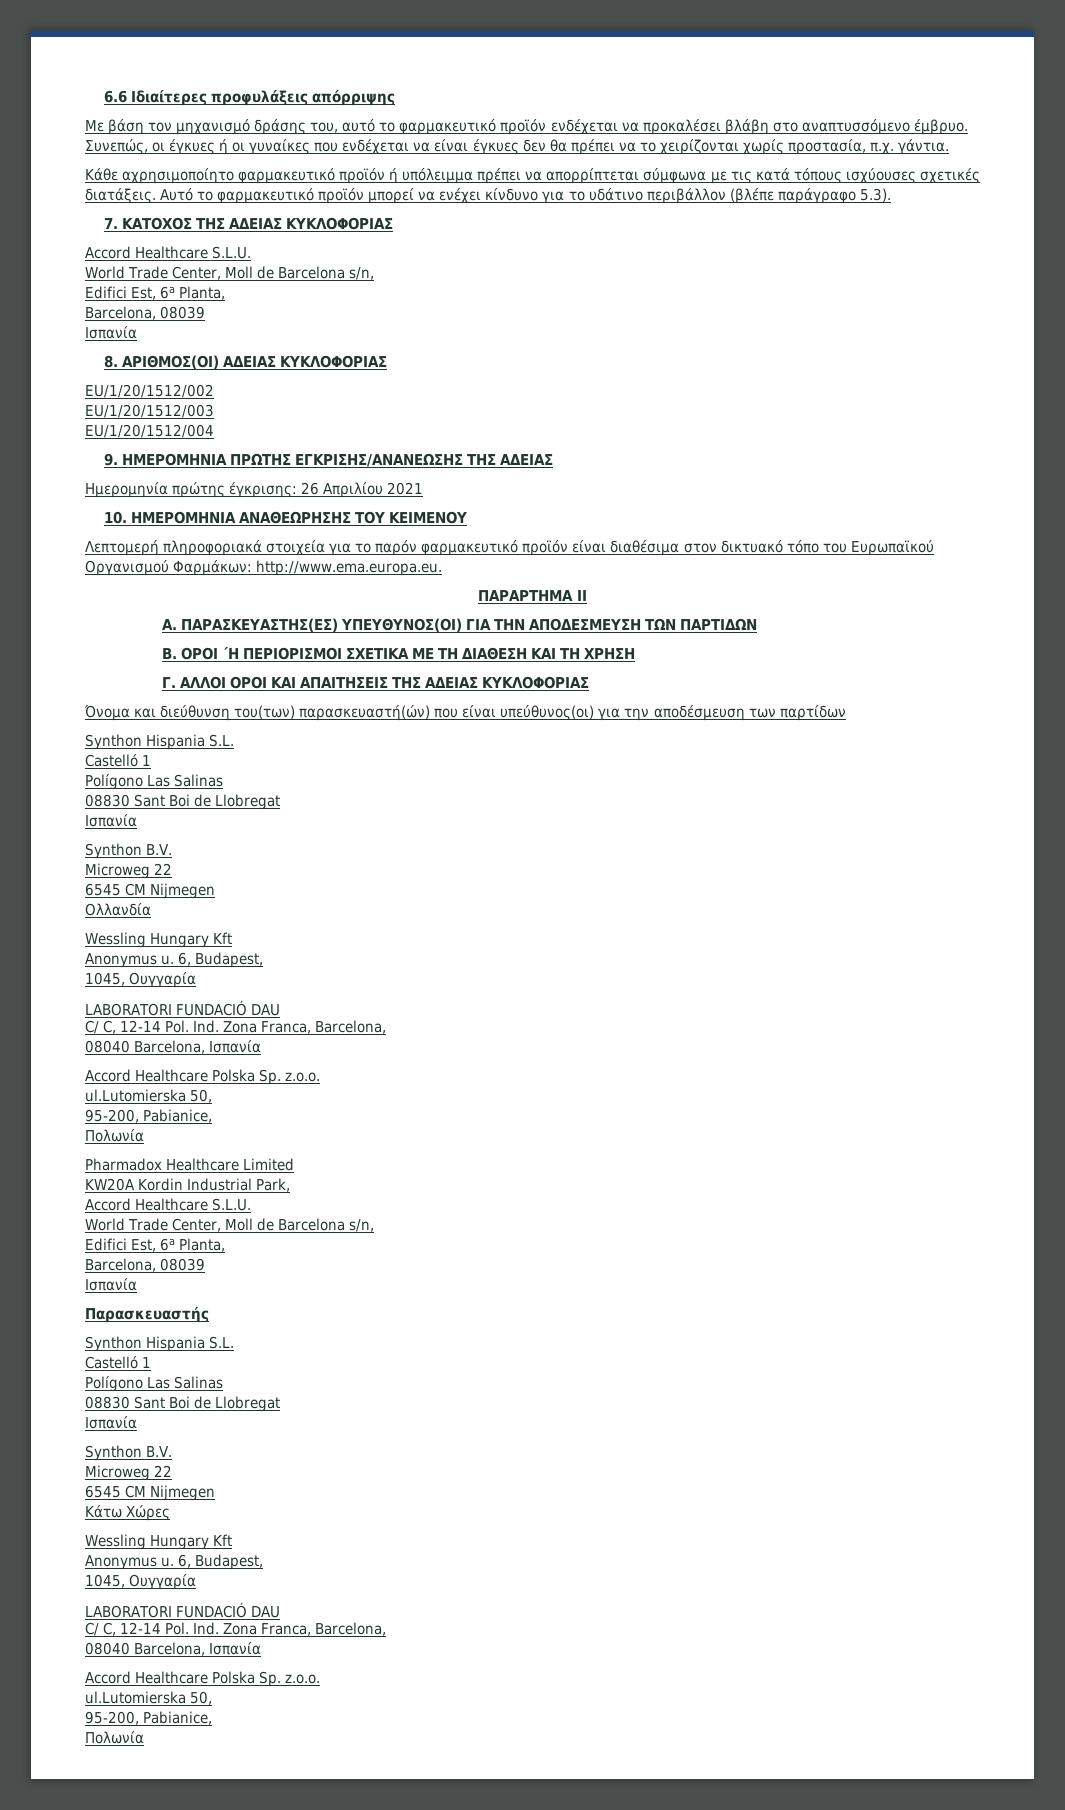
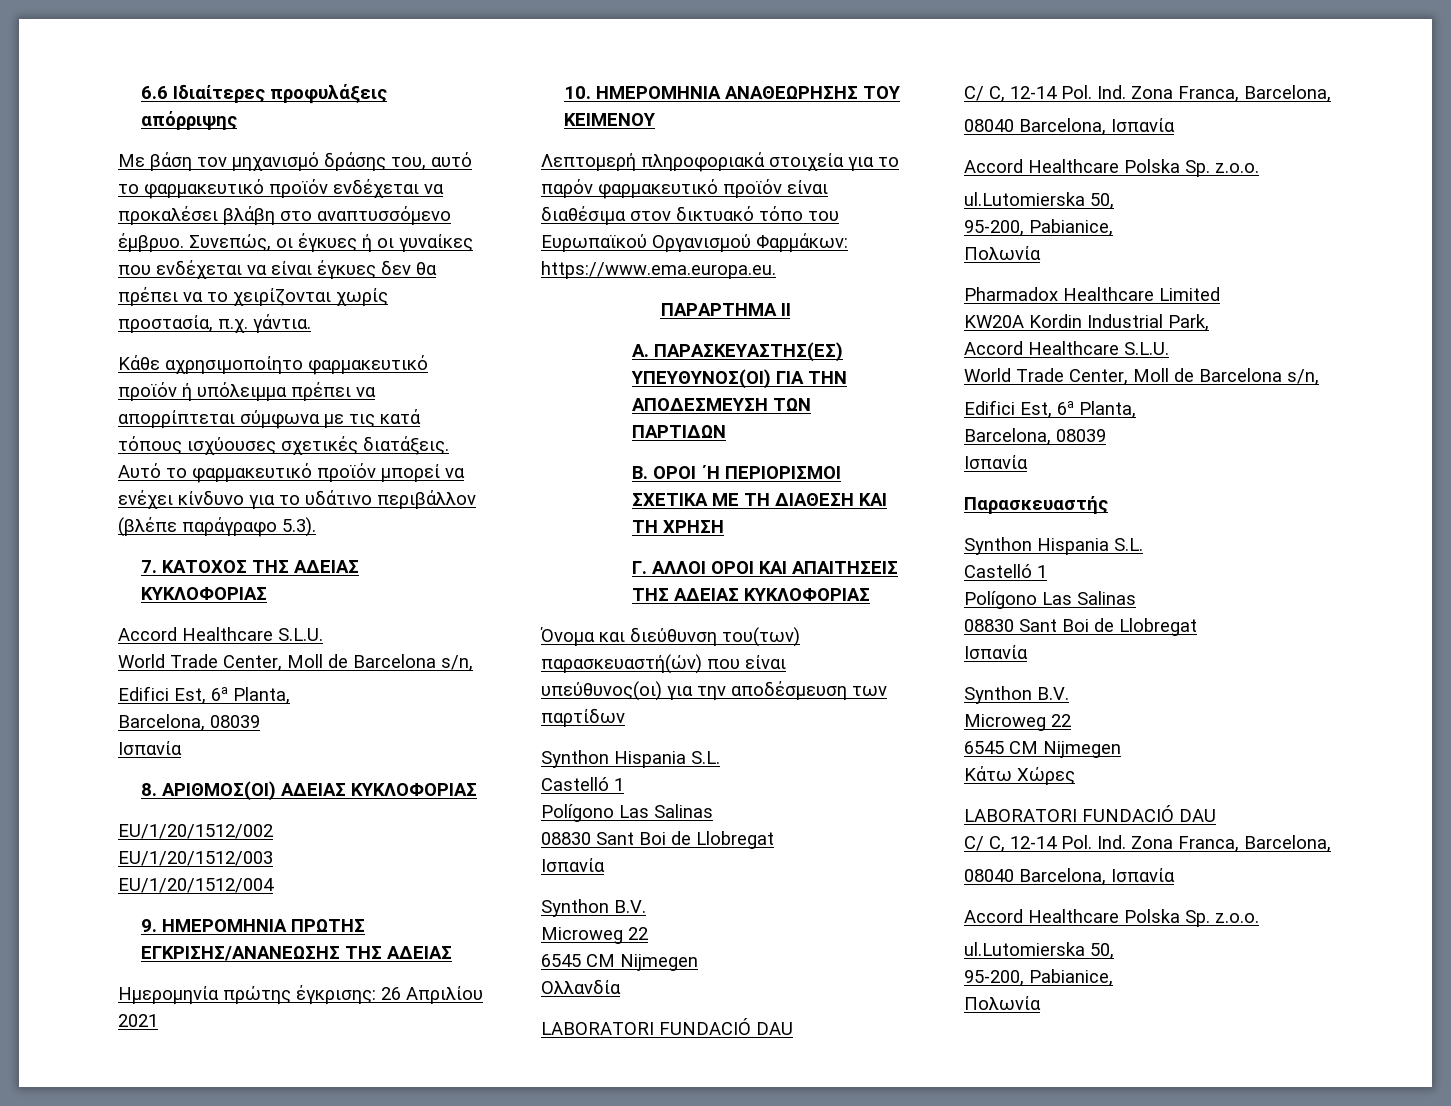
- Λεπτομερή πληροφοριακά στοιχεία για το παρόν φαρμακευτικό προϊόν είναι διαθέσιμα στον δικτυακό τόπο του Ευρωπαϊκού Οργανισμού Φαρμάκων: http://www.ema.europa.eu.
+ Λεπτομερή πληροφοριακά στοιχεία για το παρόν φαρμακευτικό προϊόν είναι διαθέσιμα στον δικτυακό τόπο του Ευρωπαϊκού Οργανισμού Φαρμάκων: https://www.ema.europa.eu.
  Ολλανδία
- Wessling Hungary Kft
- Anonymus u. 6, Budapest,
- 1045, Ουγγαρία
  Κάτω Χώρες
- Wessling Hungary Kft
- Anonymus u. 6, Budapest,
- 1045, Ουγγαρία

